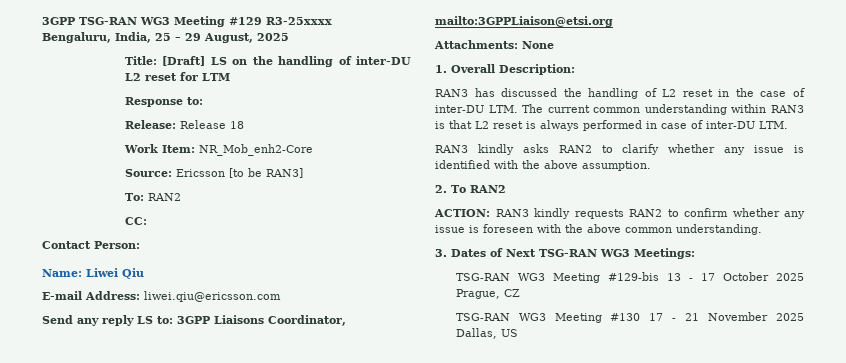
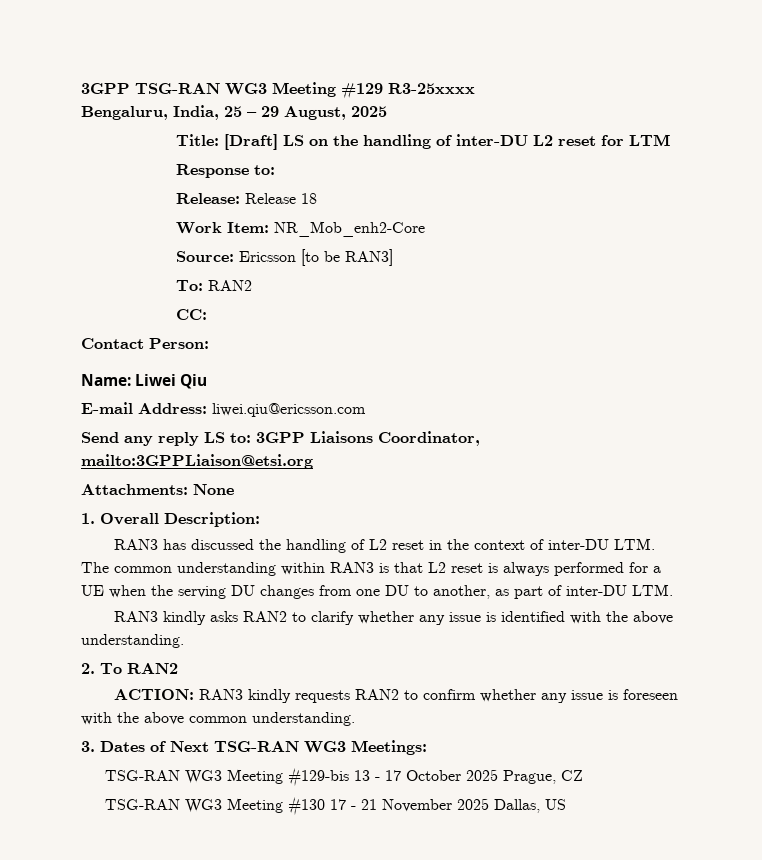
- RAN3 has discussed the handling of L2 reset in the case of inter-DU LTM. The current common understanding within RAN3 is that L2 reset is always performed in case of inter-DU LTM.
+ RAN3 has discussed the handling of L2 reset in the context of inter-DU LTM. The common understanding within RAN3 is that L2 reset is always performed for a UE when the serving DU changes from one DU to another, as part of inter-DU LTM.
- RAN3 kindly asks RAN2 to clarify whether any issue is identified with the above assumption.
+ RAN3 kindly asks RAN2 to clarify whether any issue is identified with the above understanding.

